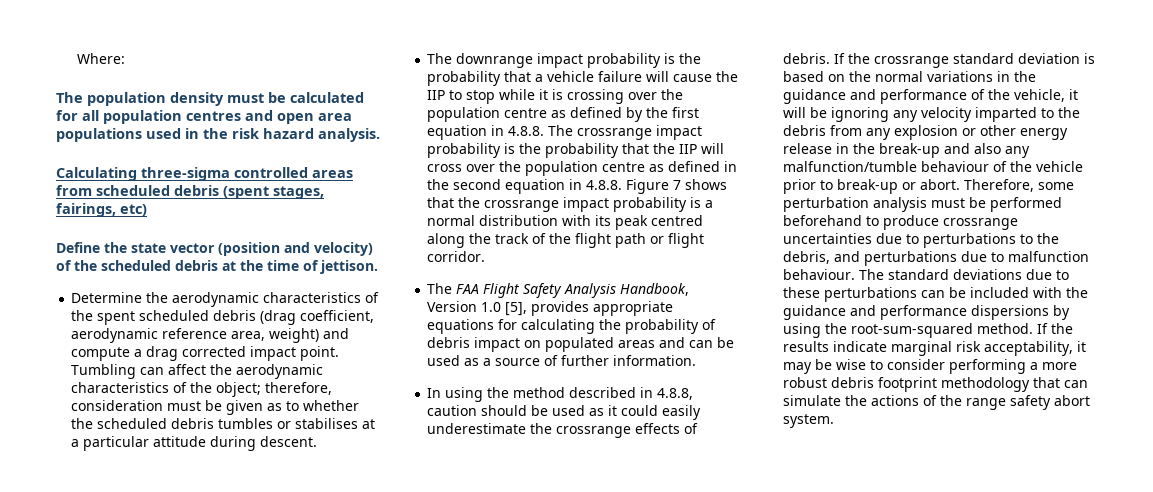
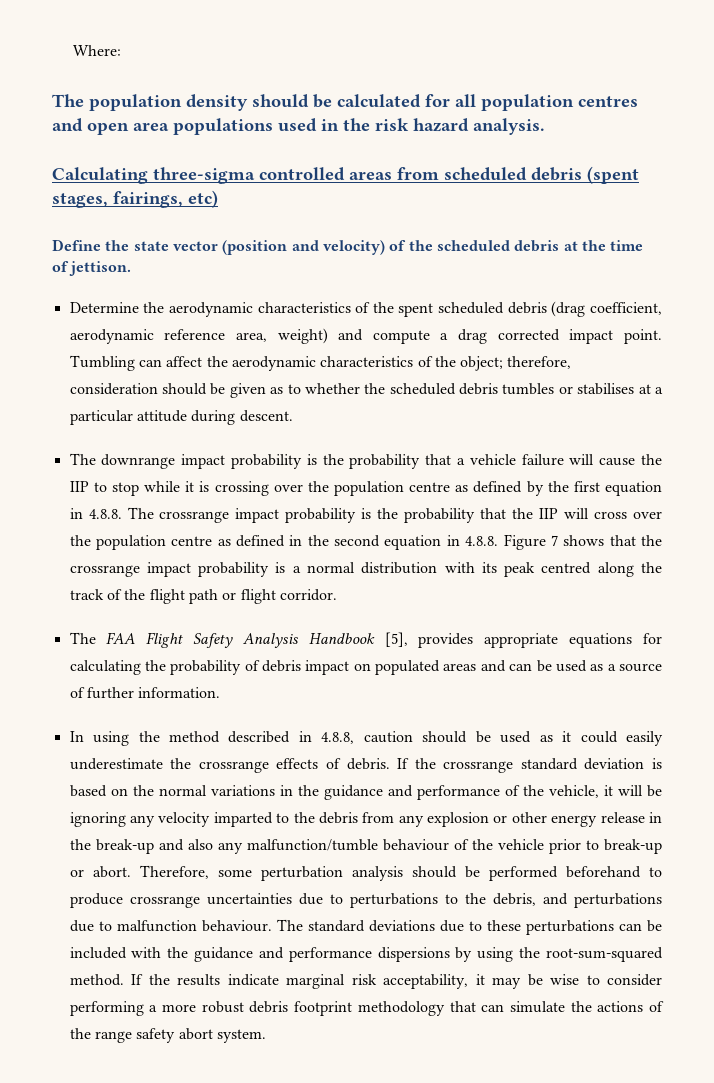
- The population density must be calculated for all population centres and open area populations used in the risk hazard analysis.
+ The population density should be calculated for all population centres and open area populations used in the risk hazard analysis.
- Tumbling can affect the aerodynamic characteristics of the object; therefore, consideration must be given as to whether the scheduled debris tumbles or stabilises at a particular attitude during descent.
+ Tumbling can affect the aerodynamic characteristics of the object; therefore, consideration should be given as to whether the scheduled debris tumbles or stabilises at a particular attitude during descent.
- The FAA Flight Safety Analysis Handbook, Version 1.0 [5], provides appropriate equations for calculating the probability of debris impact on populated areas and can be used as a source of further information.
+ The FAA Flight Safety Analysis Handbook [5], provides appropriate equations for calculating the probability of debris impact on populated areas and can be used as a source of further information.
- Therefore, some perturbation analysis must be performed beforehand to produce crossrange uncertainties due to perturbations to the debris, and perturbations due to malfunction behaviour.
+ Therefore, some perturbation analysis should be performed beforehand to produce crossrange uncertainties due to perturbations to the debris, and perturbations due to malfunction behaviour.

